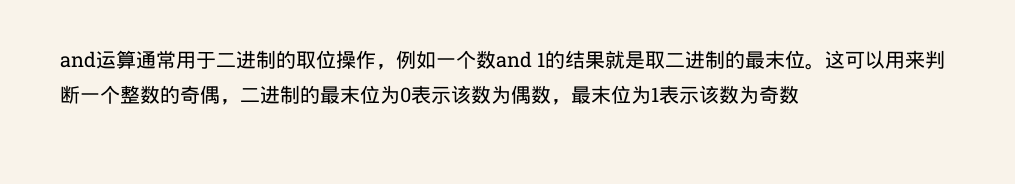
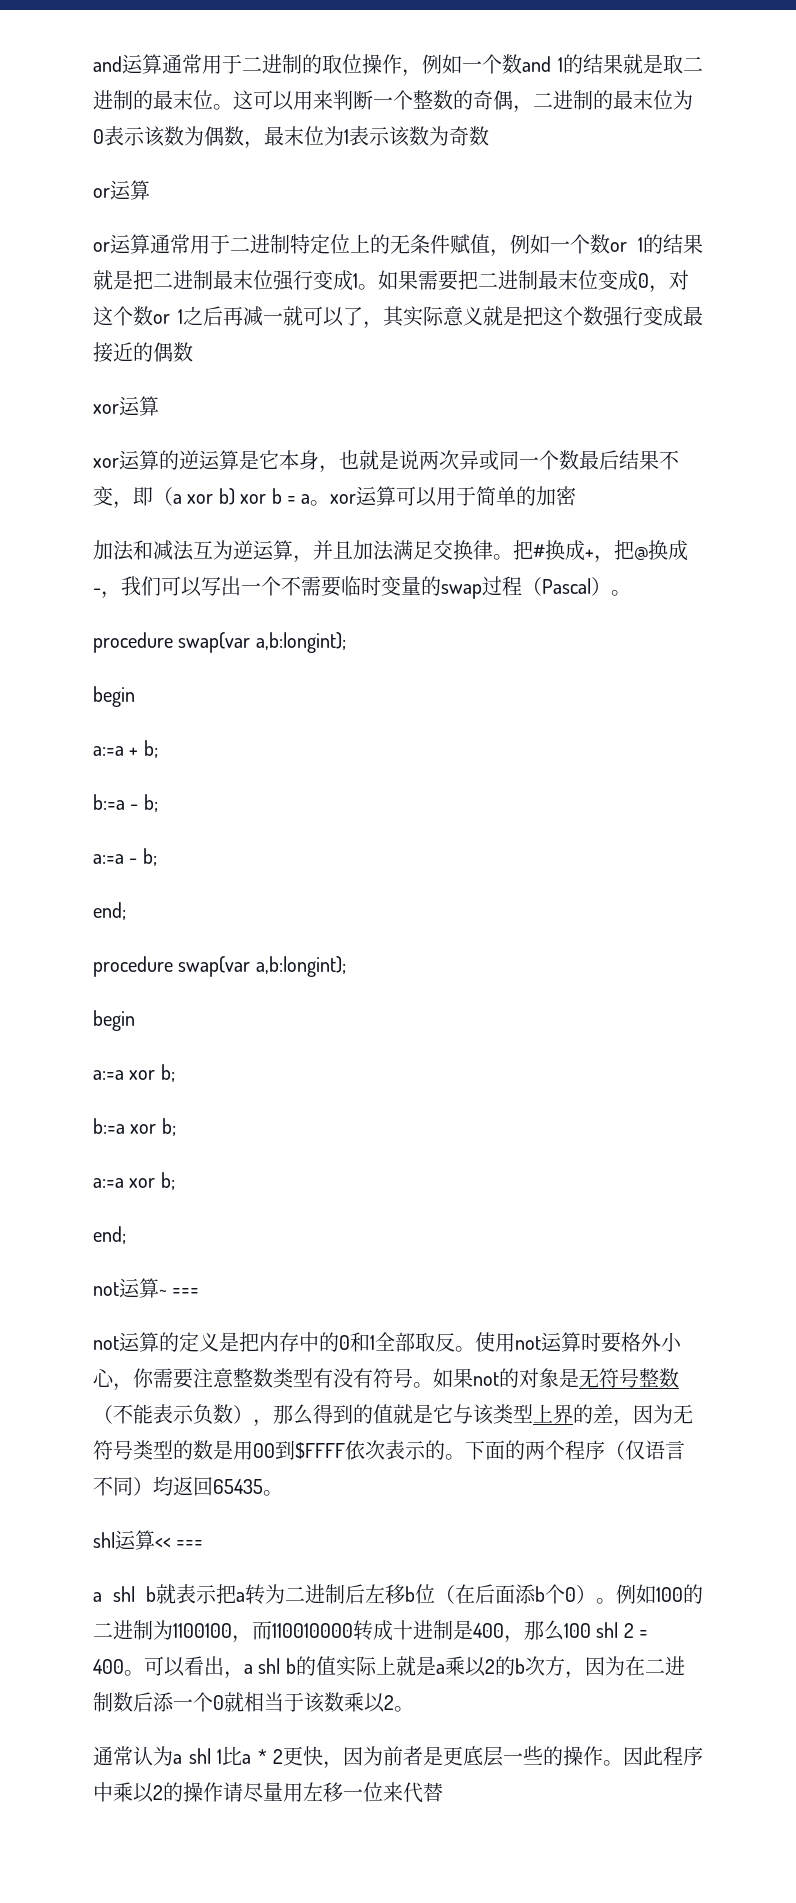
  这可以用来判断一个整数的奇偶，二进制的最末位为0表示该数为偶数，最末位为1表示该数为奇数
+ or运算
+ or运算通常用于二进制特定位上的无条件赋值，例如一个数or 1的结果就是把二进制最末位强行变成1。如果需要把二进制最末位变成0，对这个数or 1之后再减一就可以了，其实际意义就是把这个数强行变成最接近的偶数
+ xor运算
+ xor运算的逆运算是它本身，也就是说两次异或同一个数最后结果不变，即（a xor b) xor b = a。xor运算可以用于简单的加密
+ 加法和减法互为逆运算，并且加法满足交换律。把#换成+，把@换成-，我们可以写出一个不需要临时变量的swap过程（Pascal）。
+ procedure swap(var a,b:longint);
+ begin
+ a:=a + b;
+ b:=a - b;
+ a:=a - b;
+ end;
+ procedure swap(var a,b:longint);
+ begin
+ a:=a xor b;
+ b:=a xor b;
+ a:=a xor b;
+ end;
+ not运算~ ===
+ not运算的定义是把内存中的0和1全部取反。使用not运算时要格外小心，你需要注意整数类型有没有符号。如果not的对象是无符号整数（不能表示负数），那么得到的值就是它与该类型上界的差，因为无符号类型的数是用00到$FFFF依次表示的。下面的两个程序（仅语言不同）均返回65435。
+ shl运算<< ===
+ a shl b就表示把a转为二进制后左移b位（在后面添b个0）。例如100的二进制为1100100，而110010000转成十进制是400，那么100 shl 2 = 400。可以看出，a shl b的值实际上就是a乘以2的b次方，因为在二进制数后添一个0就相当于该数乘以2。
+ 通常认为a shl 1比a * 2更快，因为前者是更底层一些的操作。因此程序中乘以2的操作请尽量用左移一位来代替

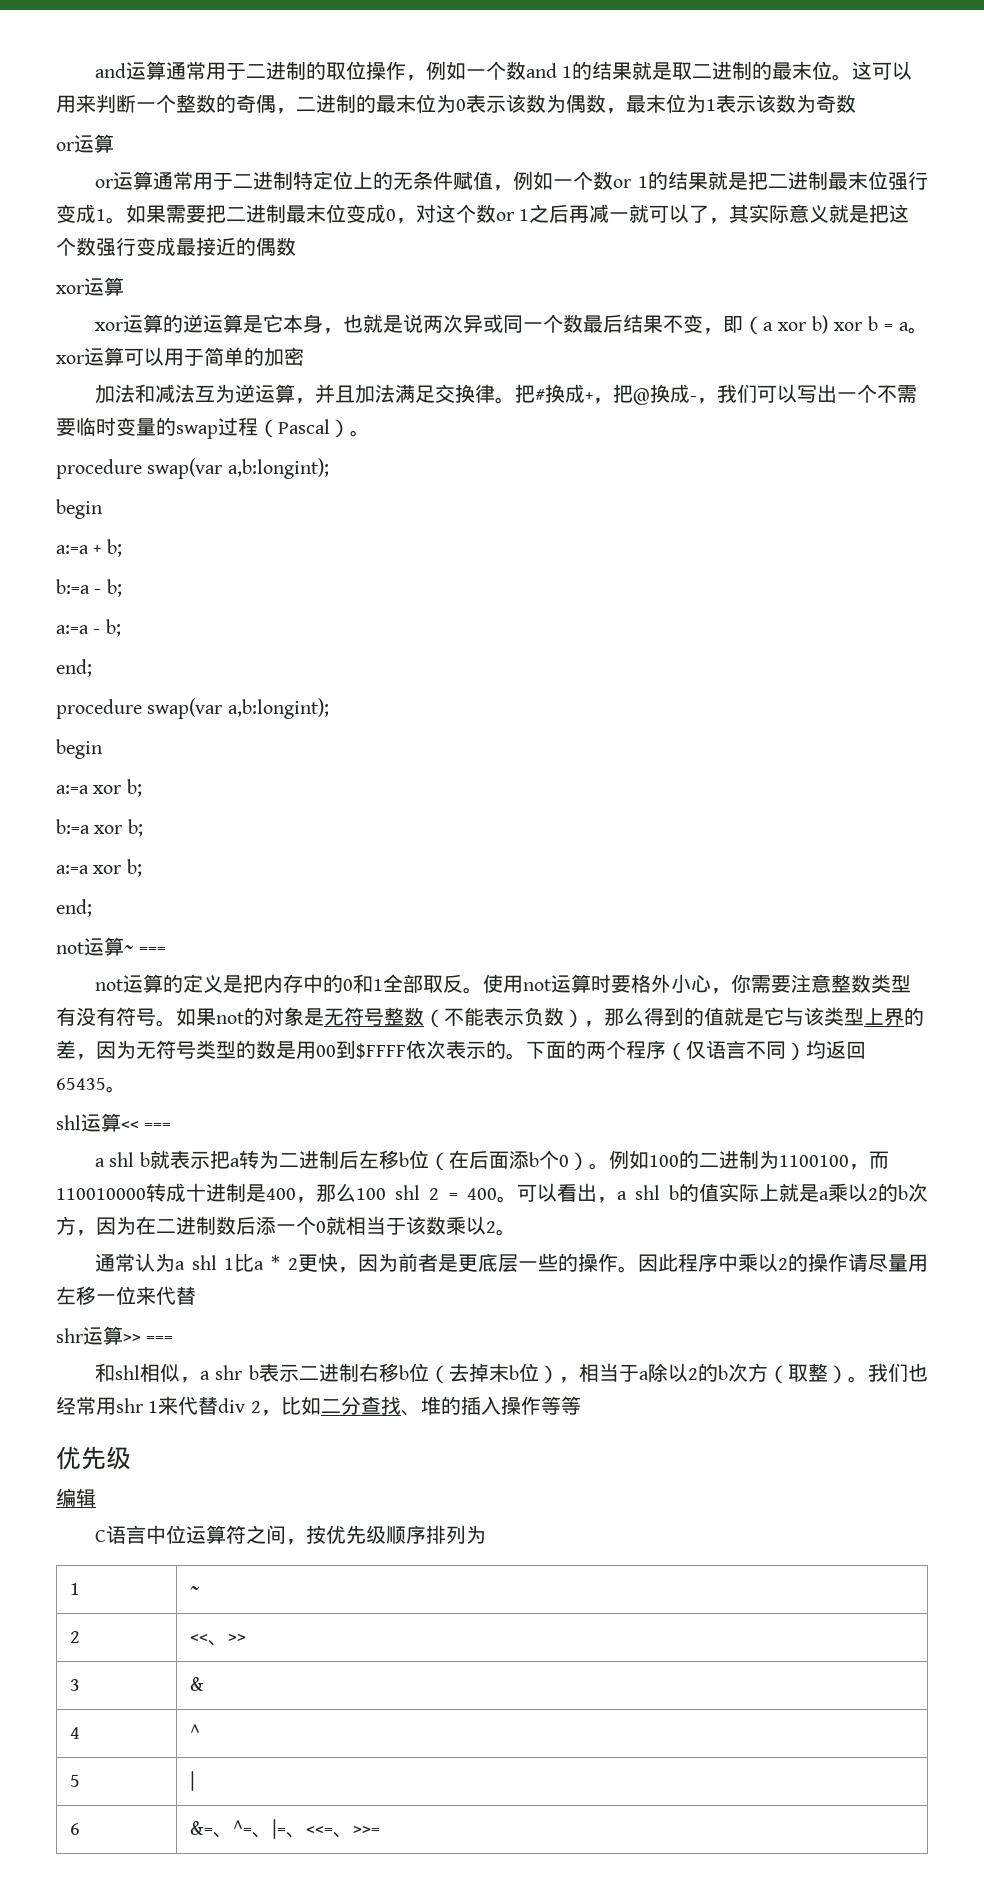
+ shr运算>> ===
+ 和shl相似，a shr b表示二进制右移b位（去掉末b位），相当于a除以2的b次方（取整）。我们也经常用shr 1来代替div 2，比如二分查找、堆的插入操作等等
+ 优先级
+ 编辑
+ C语言中位运算符之间，按优先级顺序排列为
+ 1 | ~
+ 2 | <<、>>
+ 3 | &
+ 4 | ^
+ 5 | |
+ 6 | &=、^=、|=、<<=、>>=

